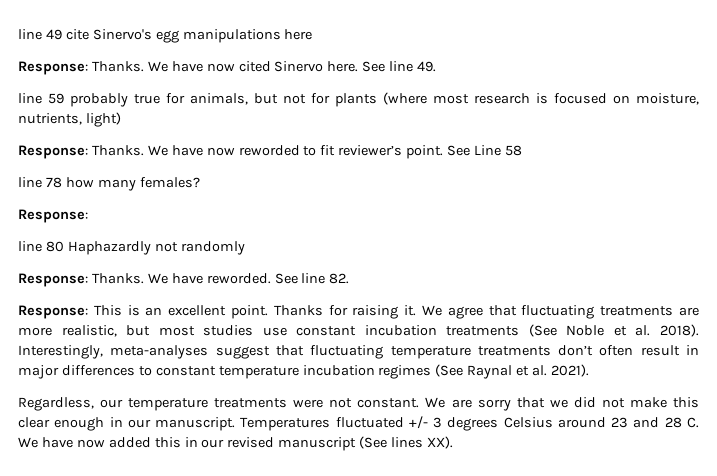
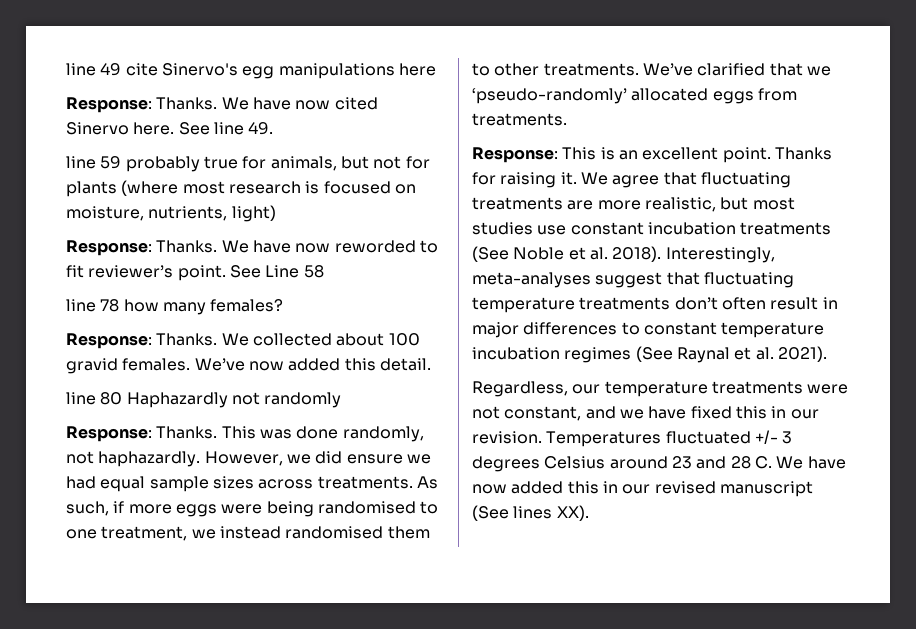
  line 78 how many females?
- Response:
+ Response: Thanks. We collected about 100 gravid females. We’ve now added this detail.
- We have reworded. See line 82.
+ This was done randomly, not haphazardly. However, we did ensure we had equal sample sizes across treatments. As such, if more eggs were being randomised to one treatment, we instead randomised them to other treatments. We’ve clarified that we ‘pseudo-randomly’ allocated eggs from treatments.
- Regardless, our temperature treatments were not constant. We are sorry that we did not make this clear enough in our manuscript.
+ Regardless, our temperature treatments were not constant, and we have fixed this in our revision.

